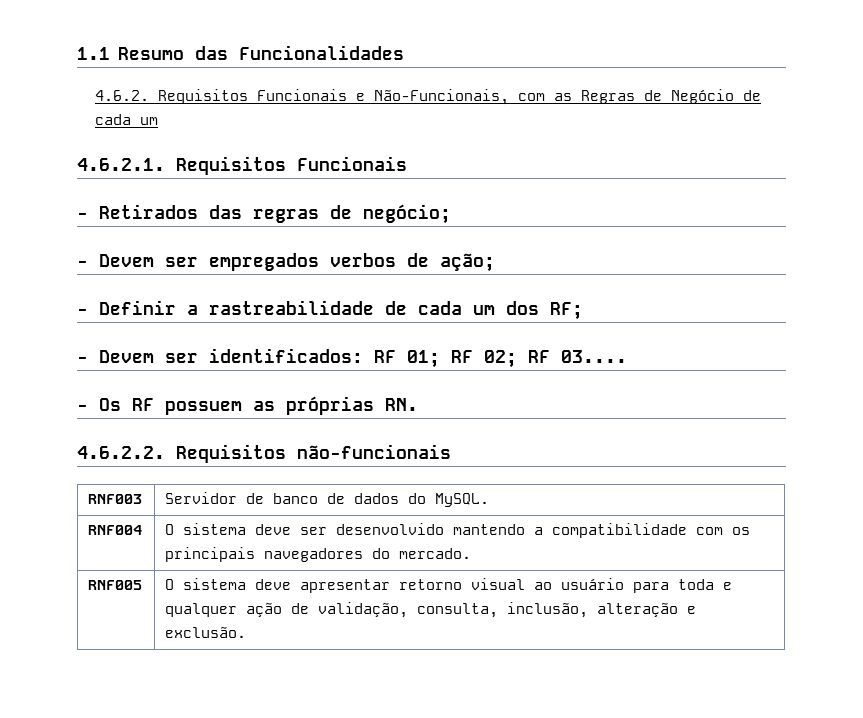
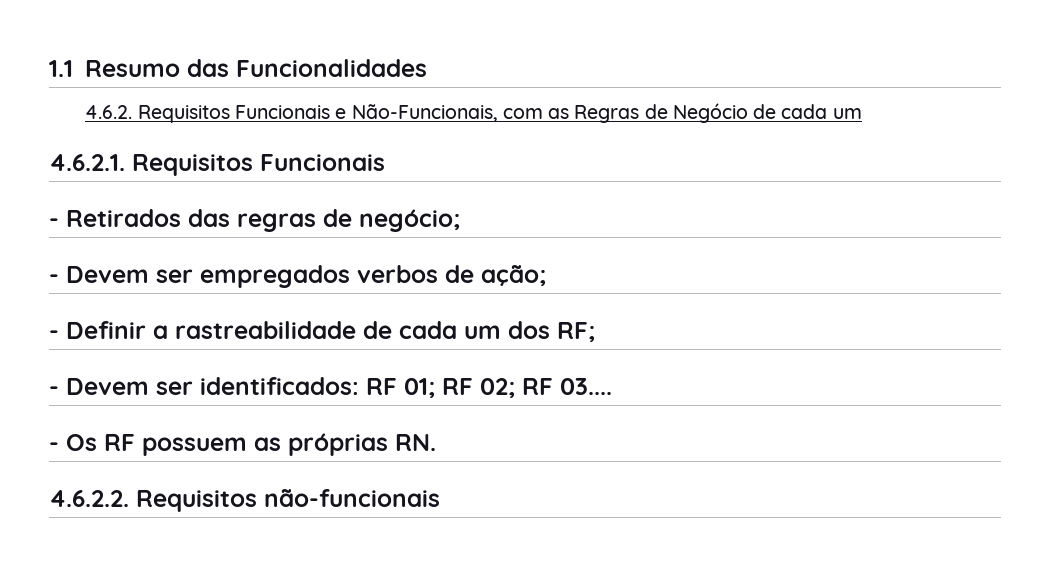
- RNF003 | Servidor de banco de dados do MySQL.
- RNF004 | O sistema deve ser desenvolvido mantendo a compatibilidade com os principais navegadores do mercado.
- RNF005 | O sistema deve apresentar retorno visual ao usuário para toda e qualquer ação de validação, consulta, inclusão, alteração e exclusão.

